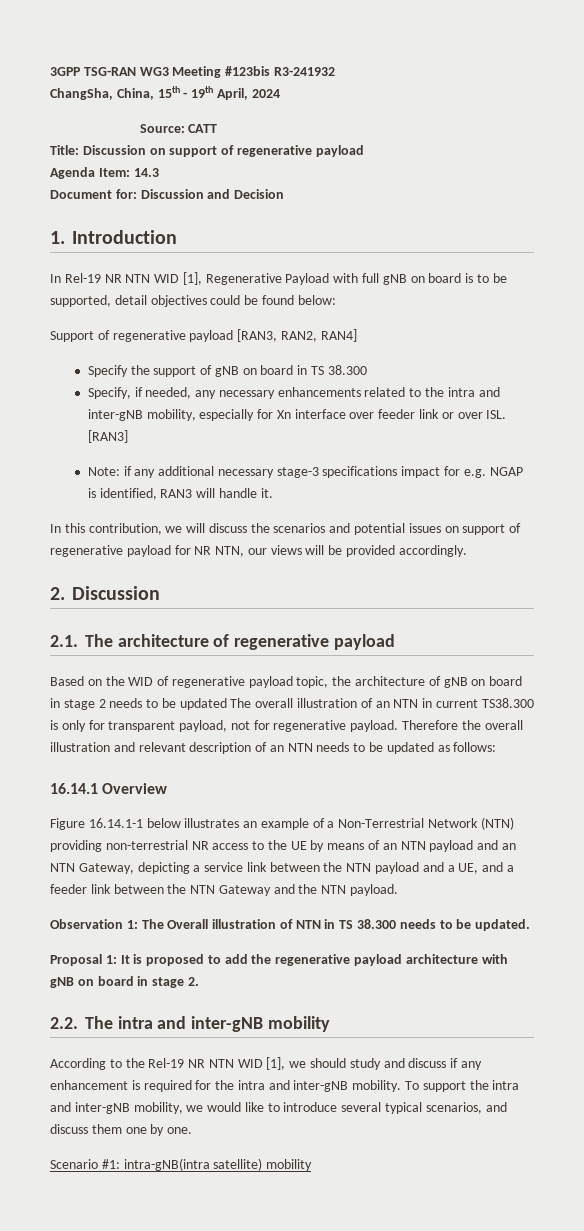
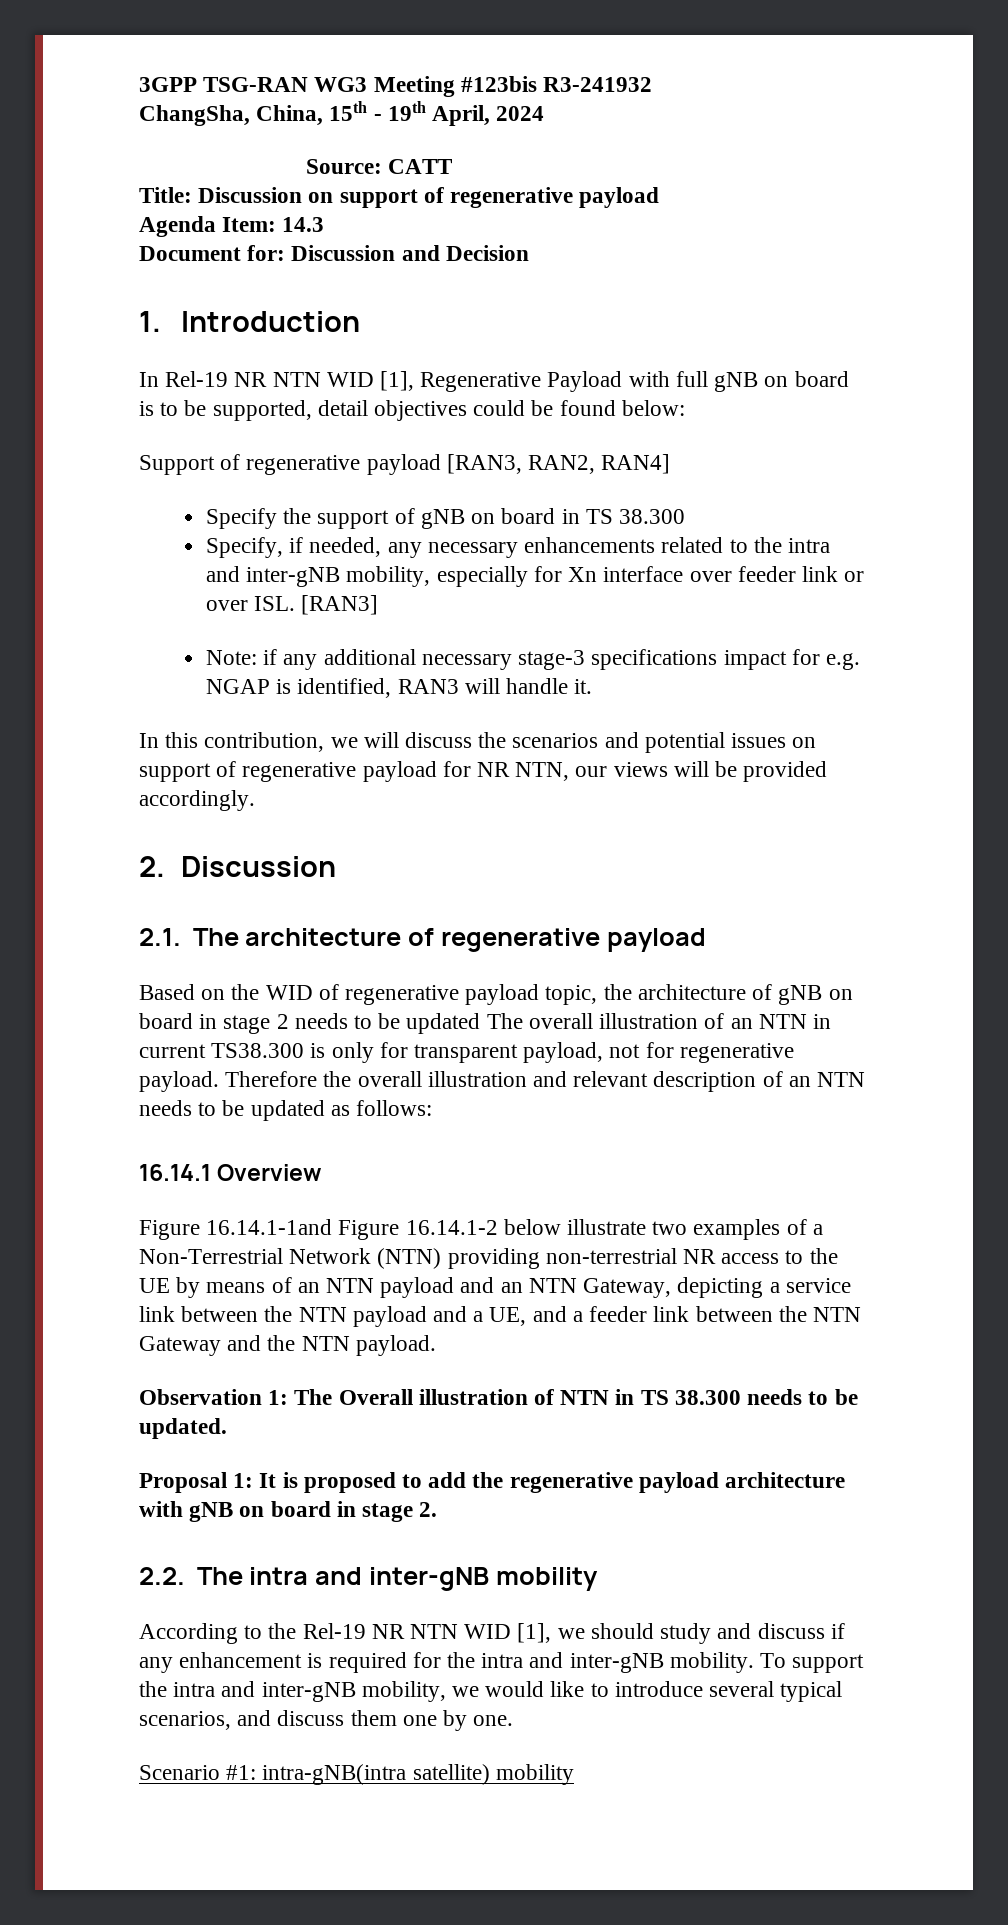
- Figure 16.14.1-1 below illustrates an example of a Non-Terrestrial Network (NTN) providing non-terrestrial NR access to the UE by means of an NTN payload and an NTN Gateway, depicting a service link between the NTN payload and a UE, and a feeder link between the NTN Gateway and the NTN payload.
+ Figure 16.14.1-1and Figure 16.14.1-2 below illustrate two examples of a Non-Terrestrial Network (NTN) providing non-terrestrial NR access to the UE by means of an NTN payload and an NTN Gateway, depicting a service link between the NTN payload and a UE, and a feeder link between the NTN Gateway and the NTN payload.

